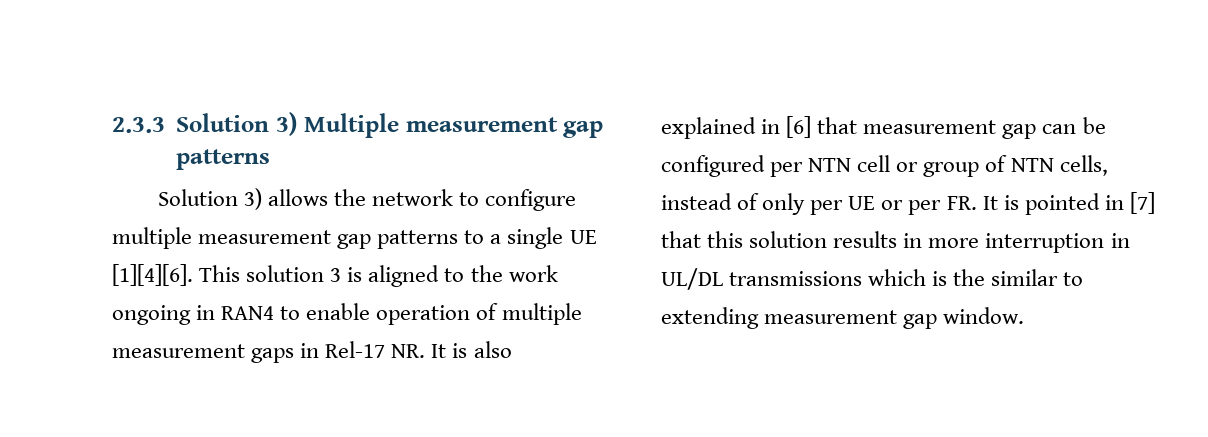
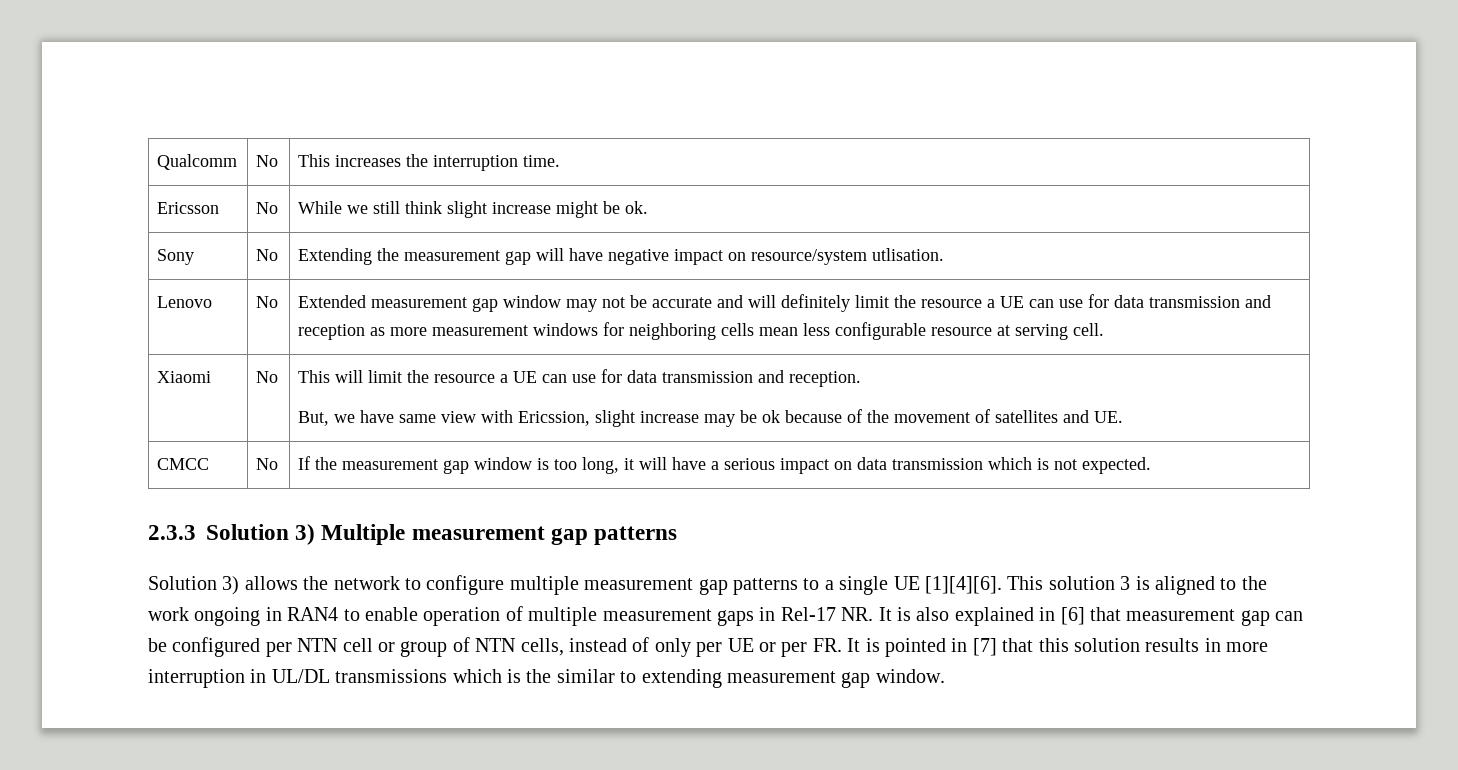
+ Qualcomm | No | This increases the interruption time.
+ Ericsson | No | While we still think slight increase might be ok.
+ Sony | No | Extending the measurement gap will have negative impact on resource/system utlisation.
+ Lenovo | No | Extended measurement gap window may not be accurate and will definitely limit the resource a UE can use for data transmission and reception as more measurement windows for neighboring cells mean less configurable resource at serving cell.
+ Xiaomi | No | This will limit the resource a UE can use for data transmission and reception.
+ But, we have same view with Ericssion, slight increase may be ok because of the movement of satellites and UE.
+ CMCC | No | If the measurement gap window is too long, it will have a serious impact on data transmission which is not expected.

